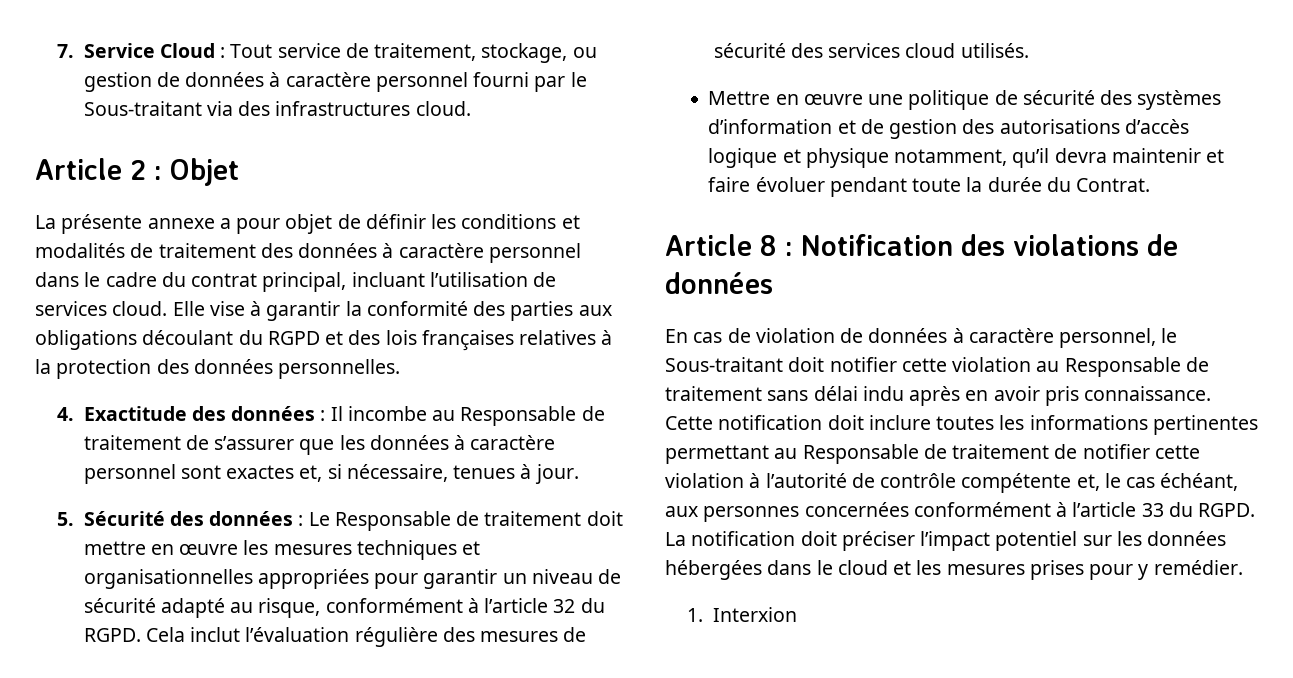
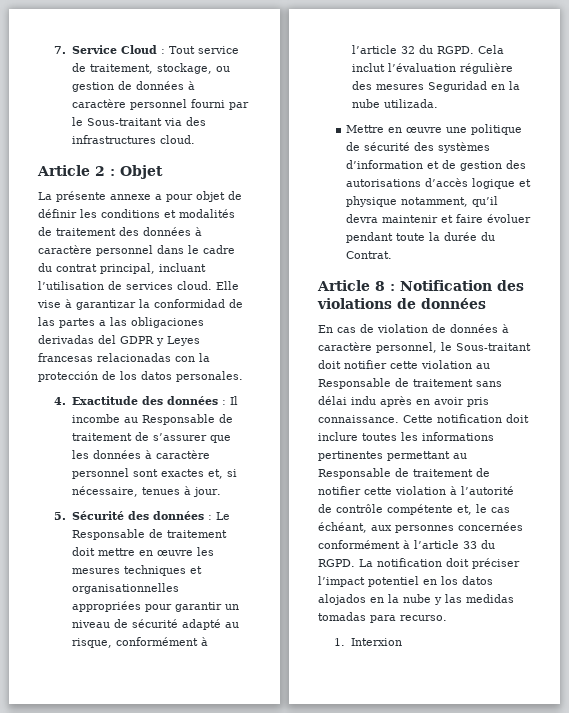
- Elle vise à garantir la conformité des parties aux obligations découlant du RGPD et des lois françaises relatives à la protection des données personnelles.
+ Elle vise à garantizar la conformidad de las partes a las obligaciones derivadas del GDPR y Leyes francesas relacionadas con la protección de los datos personales.
- Cela inclut l’évaluation régulière des mesures de sécurité des services cloud utilisés.
+ Cela inclut l’évaluation régulière des mesures Seguridad en la nube utilizada.
- La notification doit préciser l’impact potentiel sur les données hébergées dans le cloud et les mesures prises pour y remédier.
+ La notification doit préciser l’impact potentiel en los datos alojados en la nube y las medidas tomadas para recurso.

